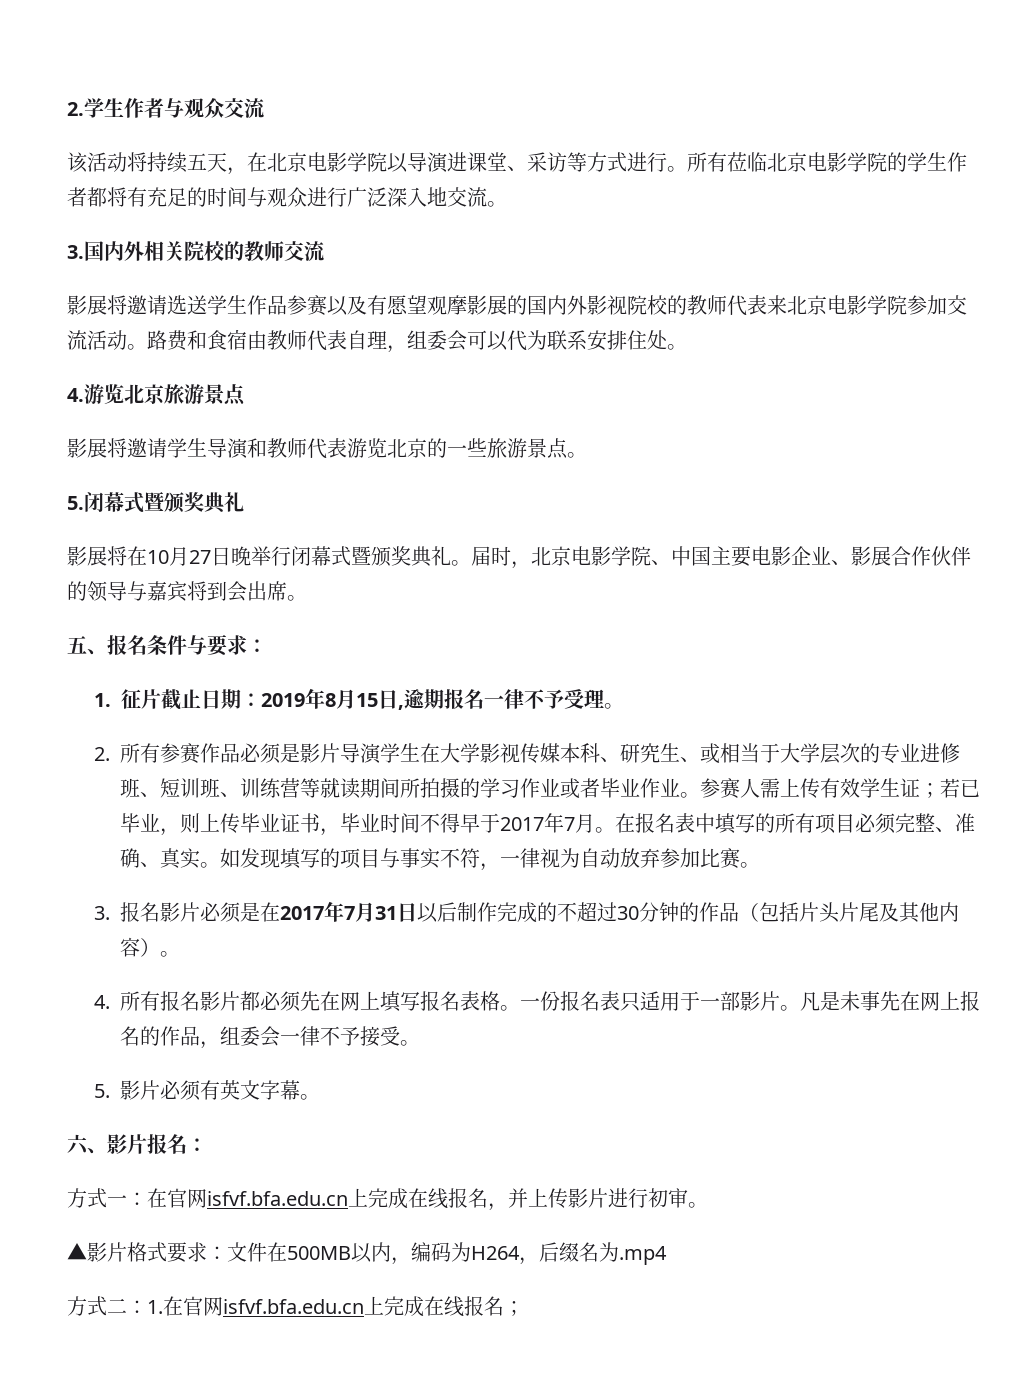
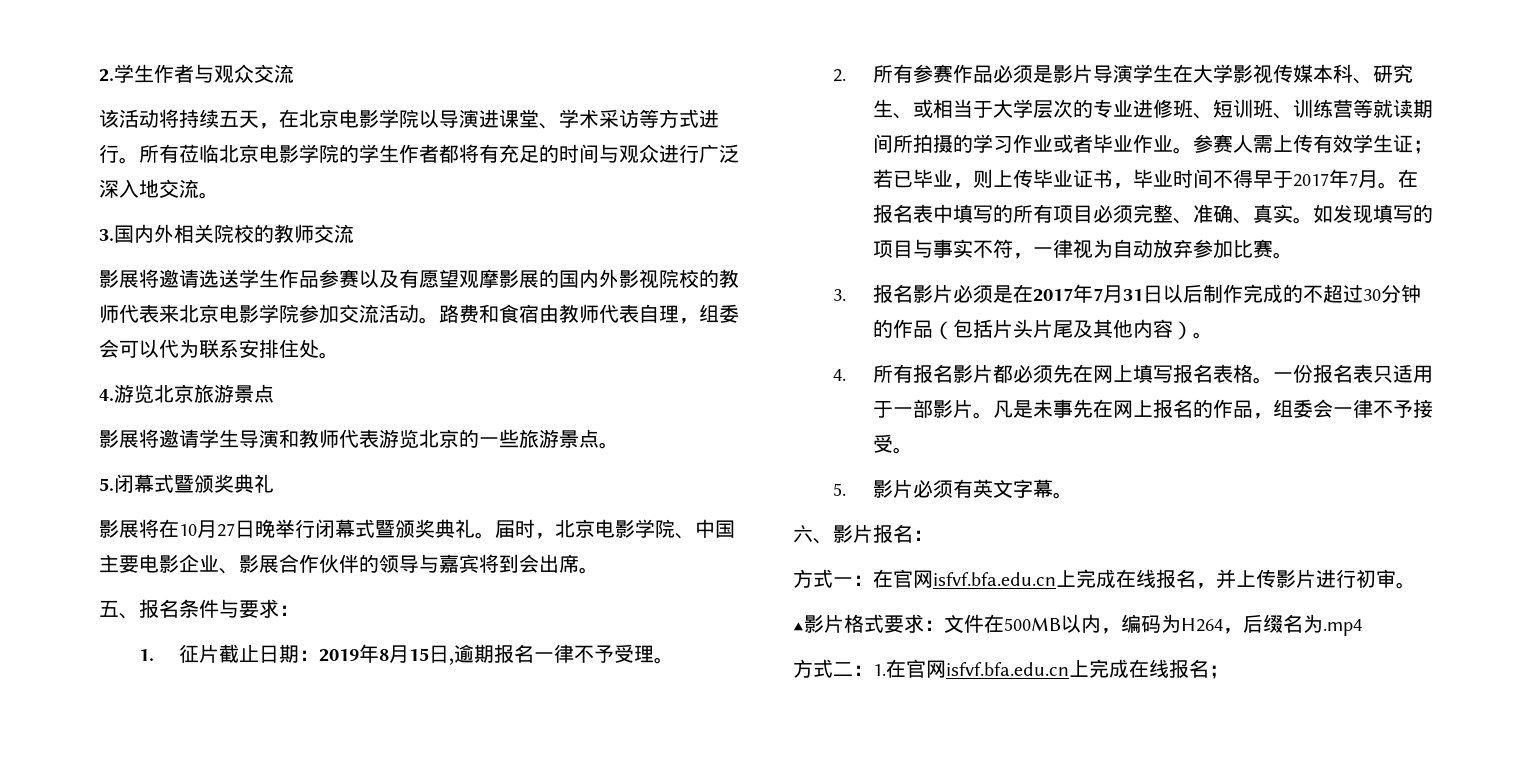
- 该活动将持续五天，在北京电影学院以导演进课堂、采访等方式进行。
+ 该活动将持续五天，在北京电影学院以导演进课堂、学术采访等方式进行。

